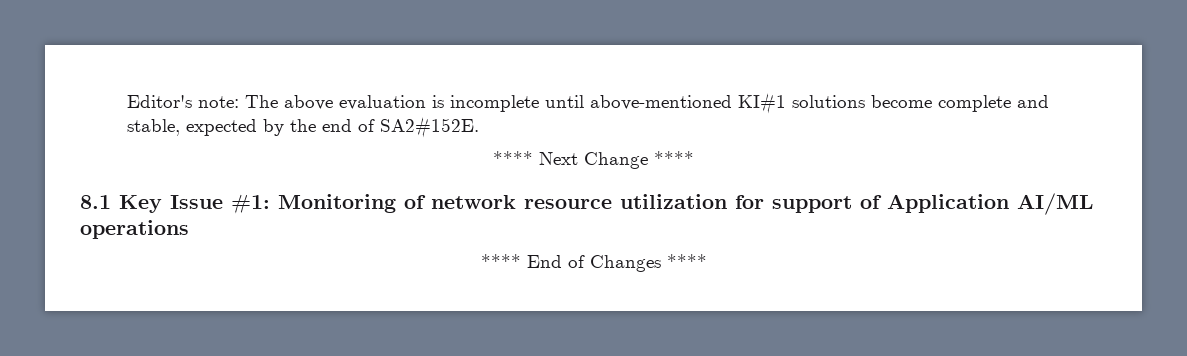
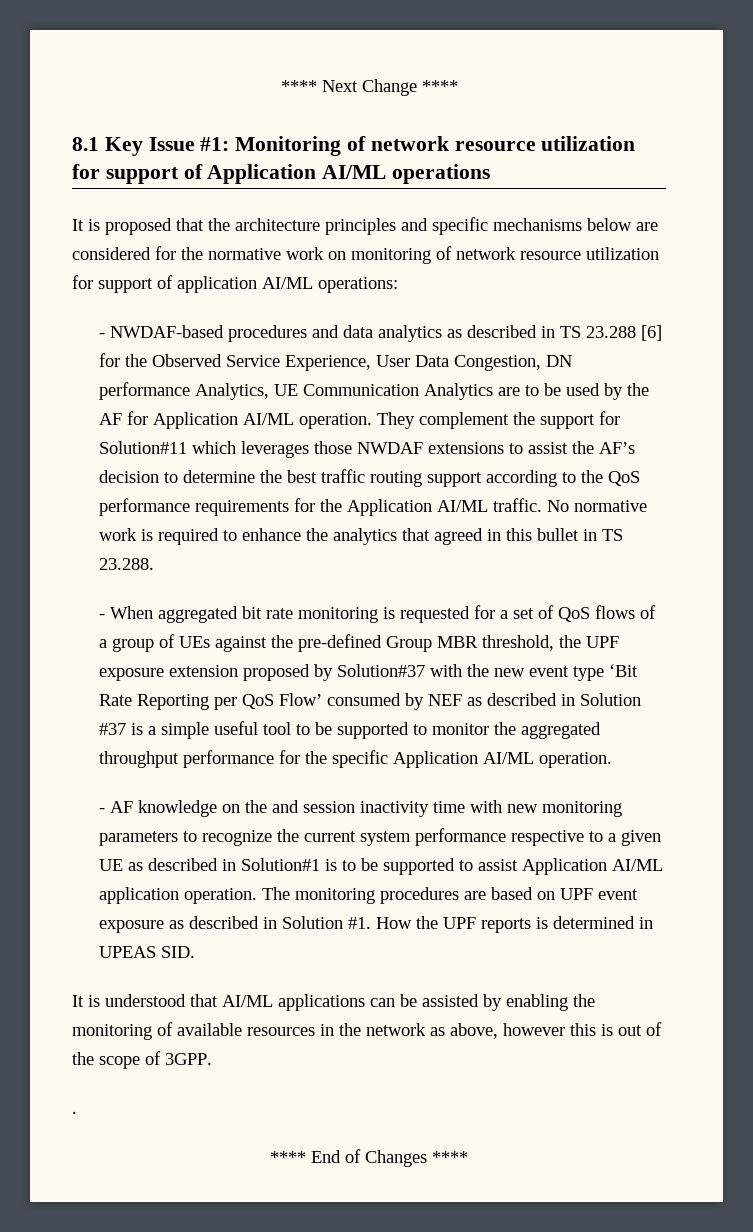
- Editor's note: The above evaluation is incomplete until above-mentioned KI#1 solutions become complete and stable, expected by the end of SA2#152E.
+ It is proposed that the architecture principles and specific mechanisms below are considered for the normative work on monitoring of network resource utilization for support of application AI/ML operations:
+ - NWDAF-based procedures and data analytics as described in TS 23.288 [6] for the Observed Service Experience, User Data Congestion, DN performance Analytics, UE Communication Analytics are to be used by the AF for Application AI/ML operation. They complement the support for Solution#11 which leverages those NWDAF extensions to assist the AF’s decision to determine the best traffic routing support according to the QoS performance requirements for the Application AI/ML traffic. No normative work is required to enhance the analytics that agreed in this bullet in TS 23.288.
+ - When aggregated bit rate monitoring is requested for a set of QoS flows of a group of UEs against the pre-defined Group MBR threshold, the UPF exposure extension proposed by Solution#37 with the new event type ‘Bit Rate Reporting per QoS Flow’ consumed by NEF as described in Solution #37 is a simple useful tool to be supported to monitor the aggregated throughput performance for the specific Application AI/ML operation.
+ - AF knowledge on the and session inactivity time with new monitoring parameters to recognize the current system performance respective to a given UE as described in Solution#1 is to be supported to assist Application AI/ML application operation. The monitoring procedures are based on UPF event exposure as described in Solution #1. How the UPF reports is determined in UPEAS SID.
+ It is understood that AI/ML applications can be assisted by enabling the monitoring of available resources in the network as above, however this is out of the scope of 3GPP.
+ .

